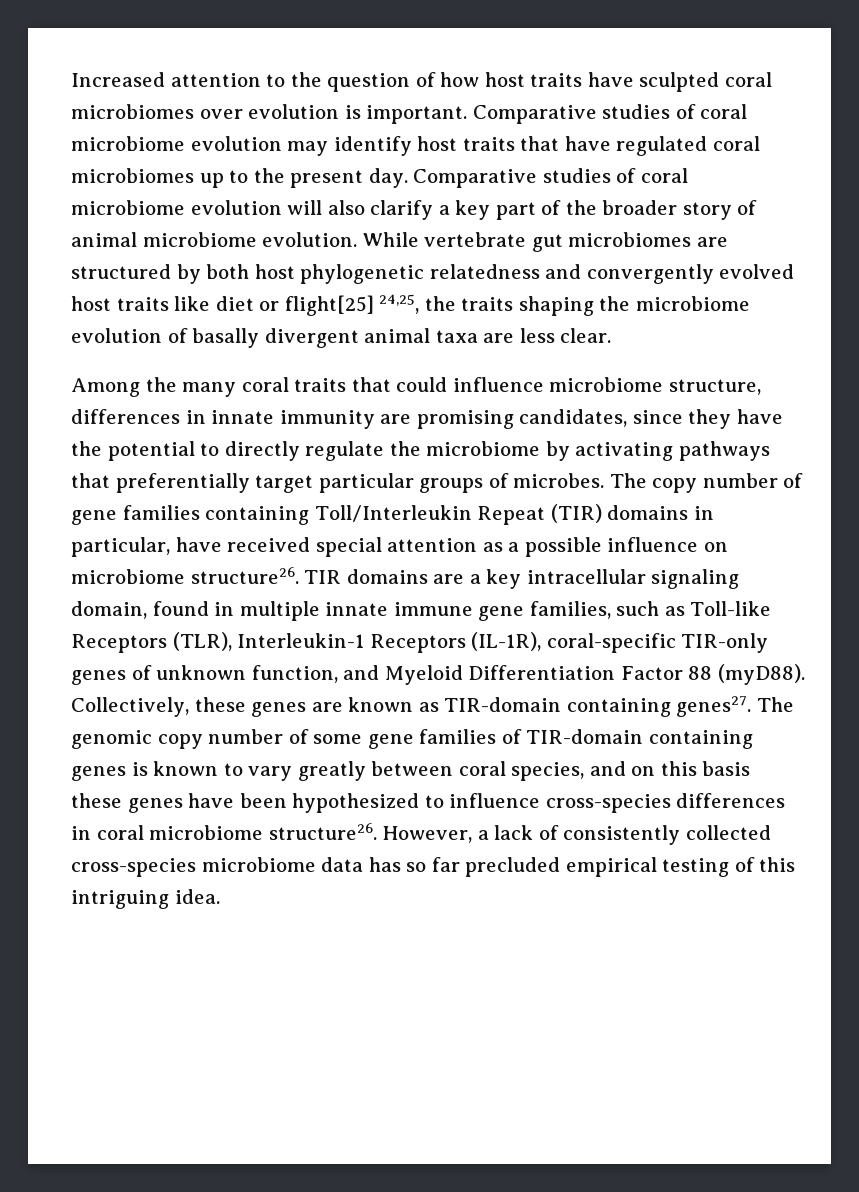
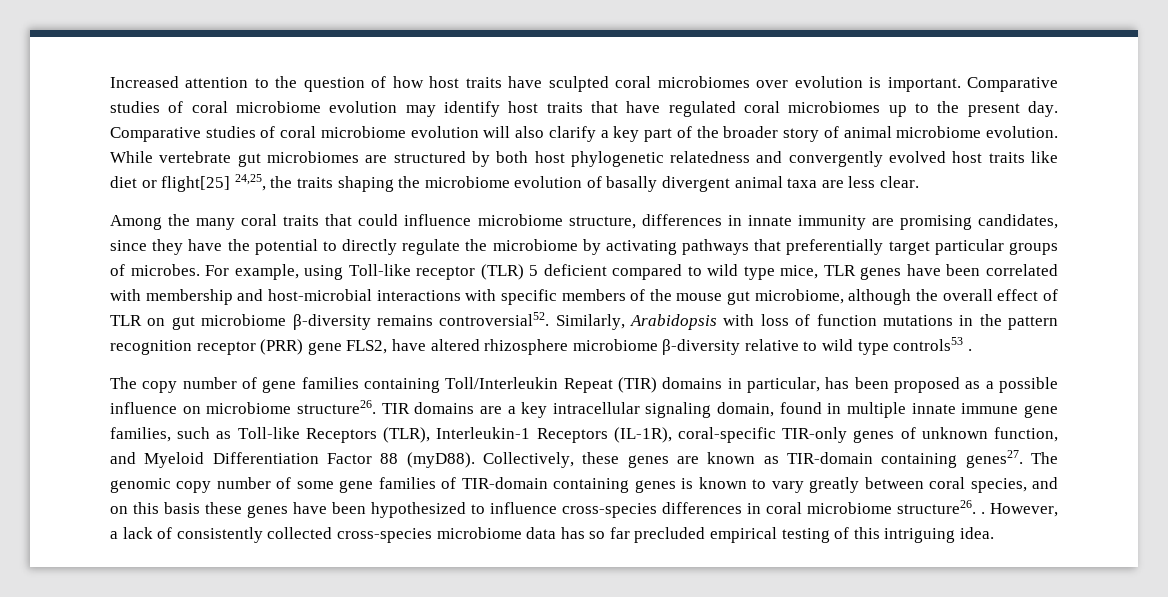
- Among the many coral traits that could influence microbiome structure, differences in innate immunity are promising candidates, since they have the potential to directly regulate the microbiome by activating pathways that preferentially target particular groups of microbes. The copy number of gene families containing Toll/Interleukin Repeat (TIR) domains in particular, have received special attention as a possible influence on microbiome structure26.
+ Among the many coral traits that could influence microbiome structure, differences in innate immunity are promising candidates, since they have the potential to directly regulate the microbiome by activating pathways that preferentially target particular groups of microbes. For example, using Toll-like receptor (TLR) 5 deficient compared to wild type mice, TLR genes have been correlated with membership and host-microbial interactions with specific members of the mouse gut microbiome, although the overall effect of TLR on gut microbiome β-diversity remains controversial52. Similarly, Arabidopsis with loss of function mutations in the pattern recognition receptor (PRR) gene FLS2, have altered rhizosphere microbiome β-diversity relative to wild type controls53 .
+ The copy number of gene families containing Toll/Interleukin Repeat (TIR) domains in particular, has been proposed as a possible influence on microbiome structure26.
- The genomic copy number of some gene families of TIR-domain containing genes is known to vary greatly between coral species, and on this basis these genes have been hypothesized to influence cross-species differences in coral microbiome structure26.
+ The genomic copy number of some gene families of TIR-domain containing genes is known to vary greatly between coral species, and on this basis these genes have been hypothesized to influence cross-species differences in coral microbiome structure26. .

